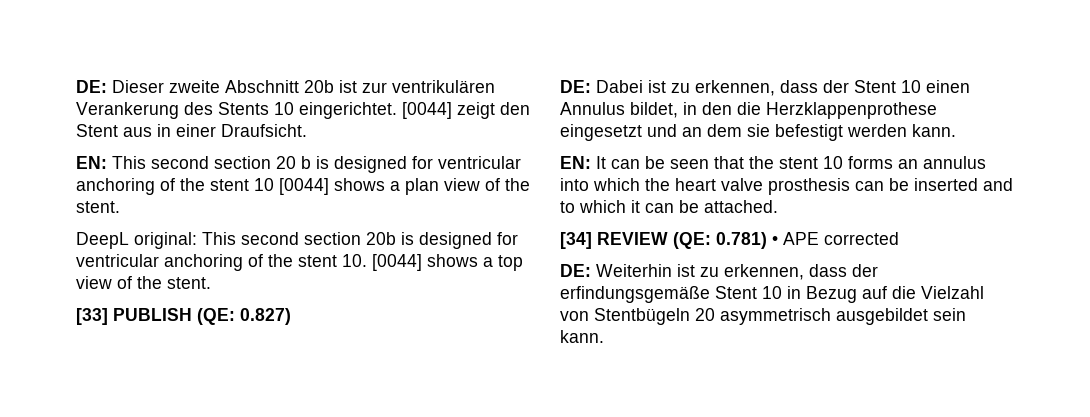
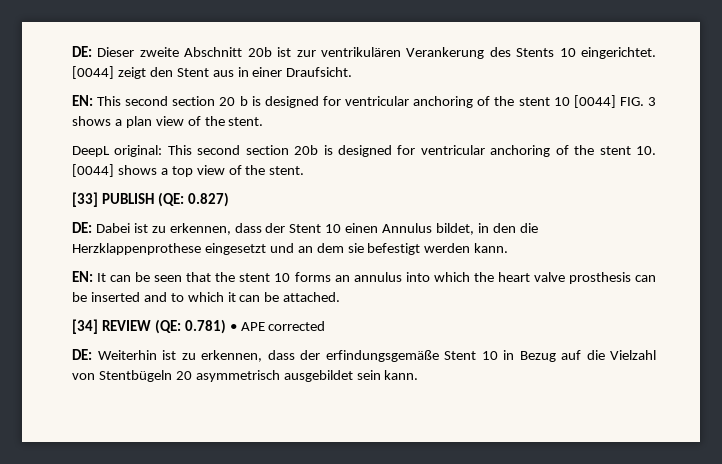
- EN: This second section 20 b is designed for ventricular anchoring of the stent 10 [0044] shows a plan view of the stent.
+ EN: This second section 20 b is designed for ventricular anchoring of the stent 10 [0044] FIG. 3 shows a plan view of the stent.

